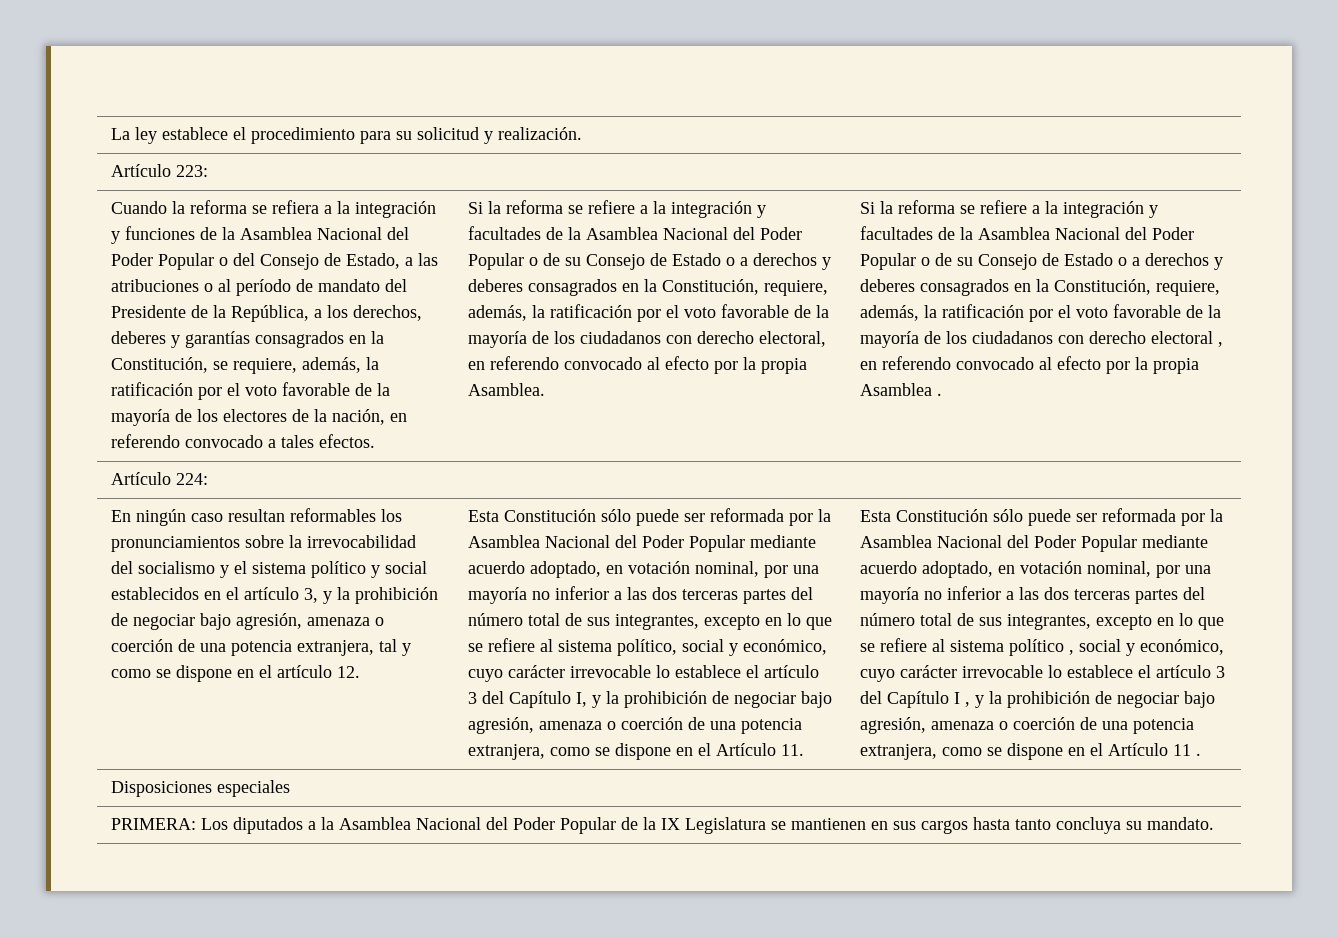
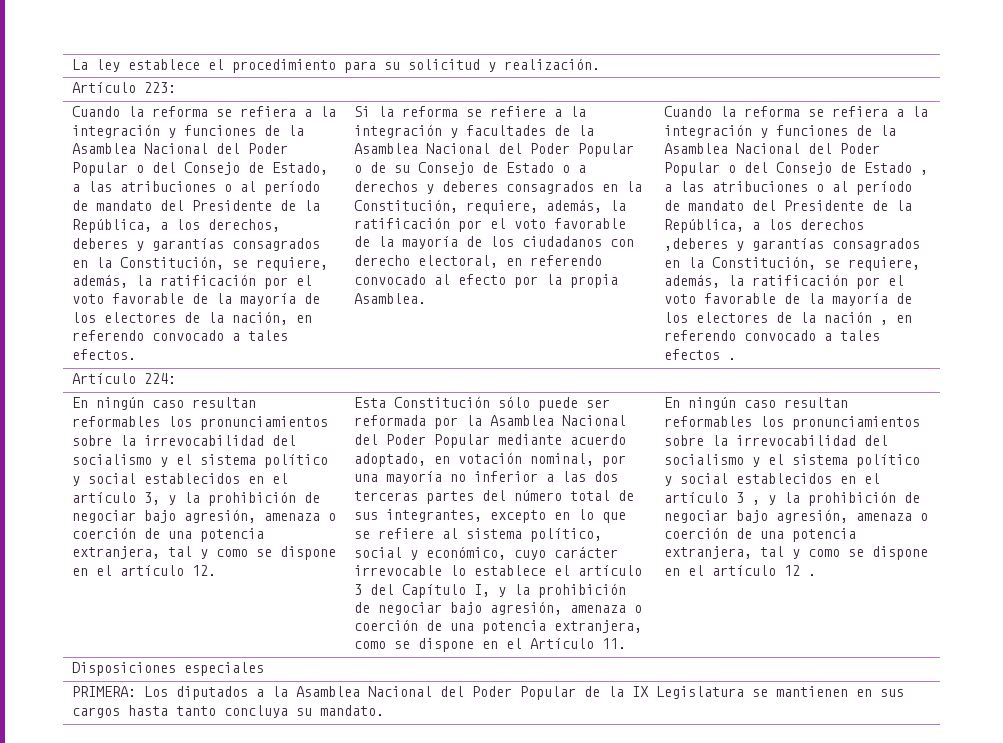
- Si la reforma se refiere a la integración y facultades de la Asamblea Nacional del Poder Popular o de su Consejo de Estado o a derechos y deberes consagrados en la Constitución, requiere, además, la ratificación por el voto favorable de la mayoría de los ciudadanos con derecho electoral , en referendo convocado al efecto por la propia Asamblea .
+ Cuando la reforma se refiera a la integración y funciones de la Asamblea Nacional del Poder Popular o del Consejo de Estado , a las atribuciones o al período de mandato del Presidente de la República, a los derechos ,deberes y garantías consagrados en la Constitución, se requiere, además, la ratificación por el voto favorable de la mayoría de los electores de la nación , en referendo convocado a tales efectos .
- Esta Constitución sólo puede ser reformada por la Asamblea Nacional del Poder Popular mediante acuerdo adoptado, en votación nominal, por una mayoría no inferior a las dos terceras partes del número total de sus integrantes, excepto en lo que se refiere al sistema político , social y económico, cuyo carácter irrevocable lo establece el artículo 3 del Capítulo I , y la prohibición de negociar bajo agresión, amenaza o coerción de una potencia extranjera, como se dispone en el Artículo 11 .
+ En ningún caso resultan reformables los pronunciamientos sobre la irrevocabilidad del socialismo y el sistema político y social establecidos en el artículo 3 , y la prohibición de negociar bajo agresión, amenaza o coerción de una potencia extranjera, tal y como se dispone en el artículo 12 .

